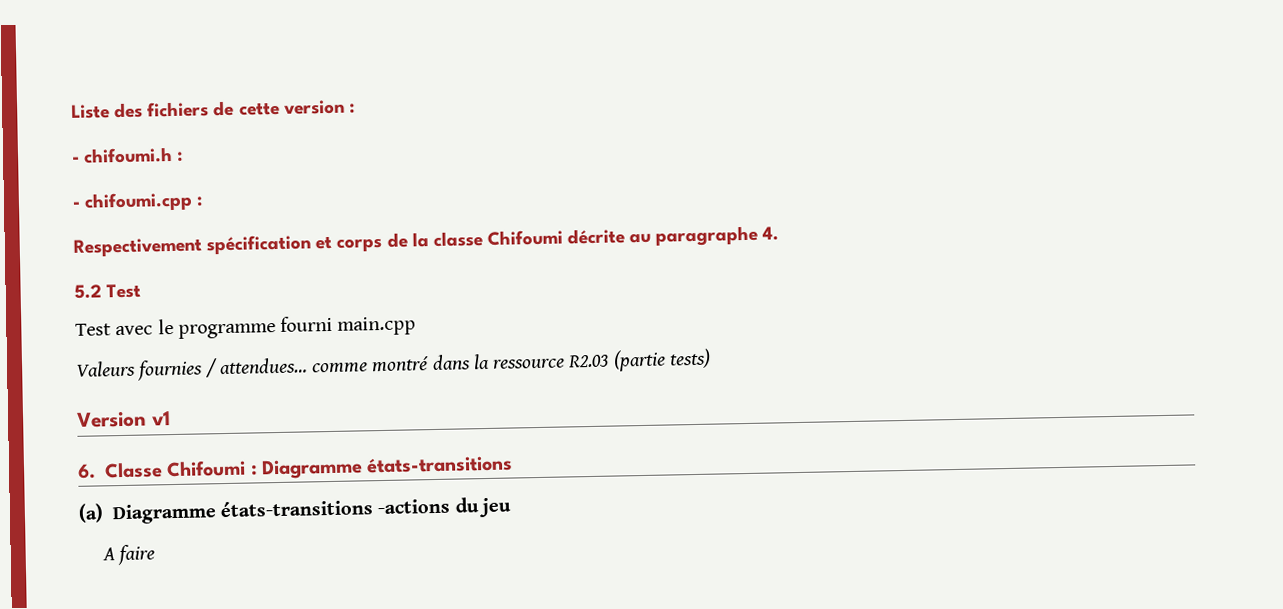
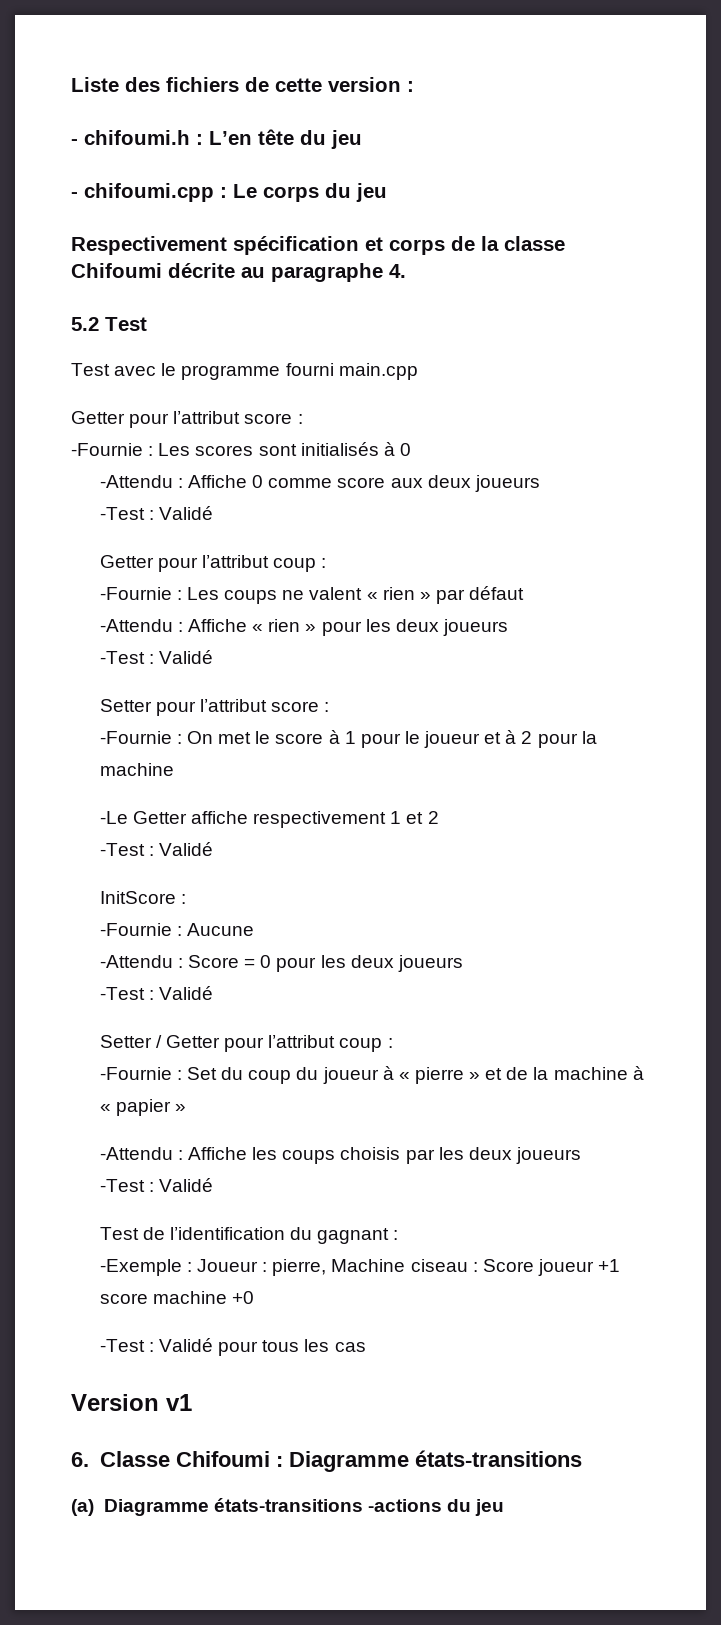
- - chifoumi.h :
+ - chifoumi.h : L’en tête du jeu
- - chifoumi.cpp :
+ - chifoumi.cpp : Le corps du jeu
- Valeurs fournies / attendues… comme montré dans la ressource R2.03 (partie tests)
+ Getter pour l’attribut score :
+ -Fournie : Les scores sont initialisés à 0
+ -Attendu : Affiche 0 comme score aux deux joueurs
+ -Test : Validé
+ Getter pour l’attribut coup :
+ -Fournie : Les coups ne valent « rien » par défaut
+ -Attendu : Affiche « rien » pour les deux joueurs
+ -Test : Validé
+ Setter pour l’attribut score :
+ -Fournie : On met le score à 1 pour le joueur et à 2 pour la machine
+ -Le Getter affiche respectivement 1 et 2
+ -Test : Validé
+ InitScore :
+ -Fournie : Aucune
+ -Attendu : Score = 0 pour les deux joueurs
+ -Test : Validé
+ Setter / Getter pour l’attribut coup :
+ -Fournie : Set du coup du joueur à « pierre » et de la machine à « papier »
+ -Attendu : Affiche les coups choisis par les deux joueurs
+ -Test : Validé
+ Test de l’identification du gagnant :
+ -Exemple : Joueur : pierre, Machine ciseau : Score joueur +1 score machine +0
+ -Test : Validé pour tous les cas
- A faire

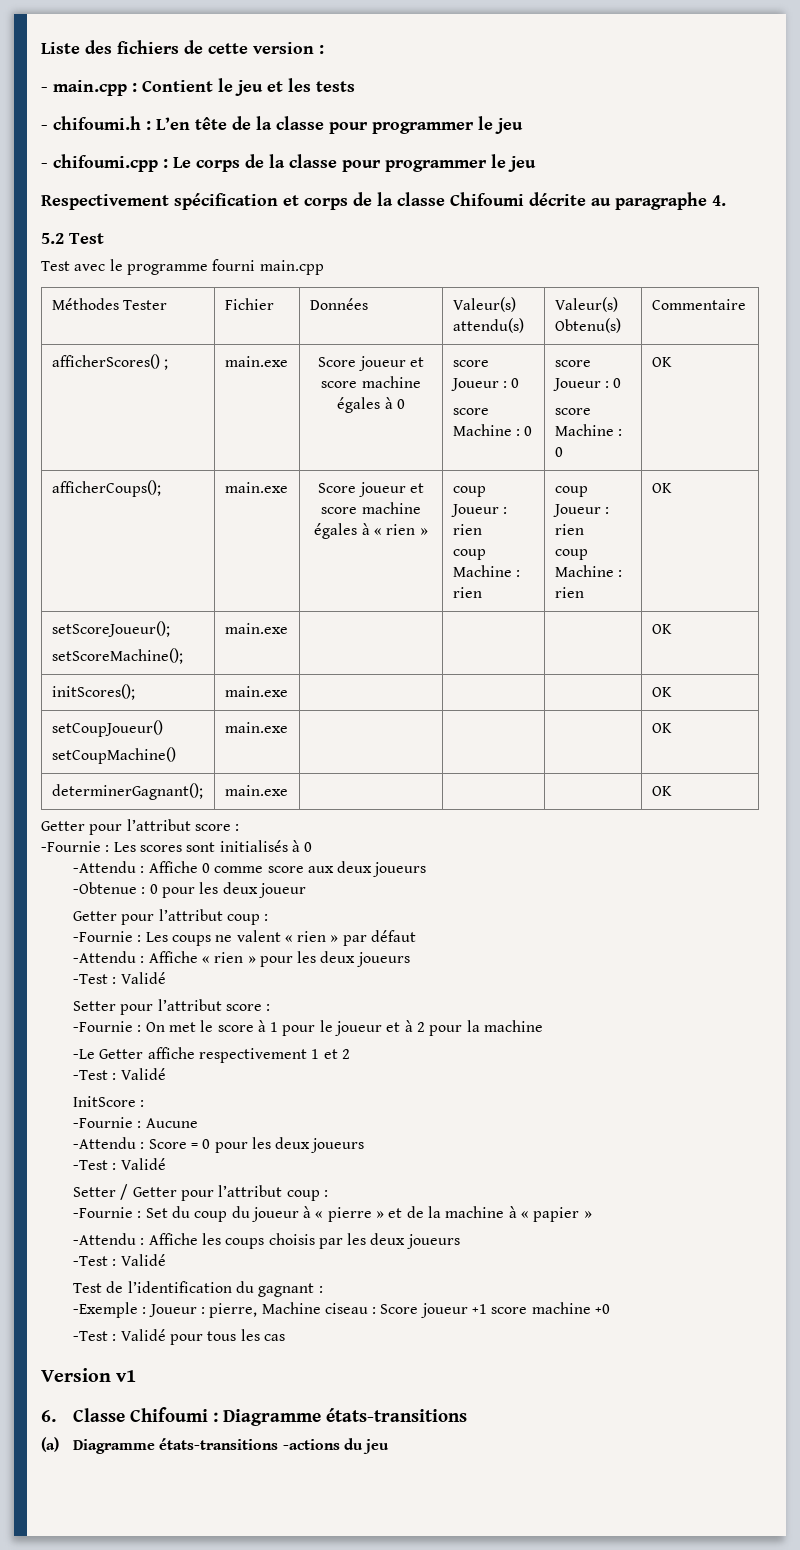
+ - main.cpp : Contient le jeu et les tests
- - chifoumi.h : L’en tête du jeu
+ - chifoumi.h : L’en tête de la classe pour programmer le jeu
- - chifoumi.cpp : Le corps du jeu
+ - chifoumi.cpp : Le corps de la classe pour programmer le jeu
+ Méthodes Tester | Fichier | Données | Valeur(s) attendu(s) | Valeur(s) Obtenu(s) | Commentaire
+ afficherScores() ; | main.exe | Score joueur et score machine égales à 0 | score Joueur : 0
+ score Machine : 0 | score Joueur : 0
+ score Machine : 0 | OK
+ afficherCoups(); | main.exe | Score joueur et score machine égales à « rien » | coup Joueur : rien
+ coup Machine : rien | coup Joueur : rien
+ coup Machine : rien | OK
+ setScoreJoueur();
+ setScoreMachine(); | main.exe | | | | OK
+ initScores(); | main.exe | | | | OK
+ setCoupJoueur()
+ setCoupMachine() | main.exe | | | | OK
+ determinerGagnant(); | main.exe | | | | OK
  -Attendu : Affiche 0 comme score aux deux joueurs
- -Test : Validé
+ -Obtenue : 0 pour les deux joueur

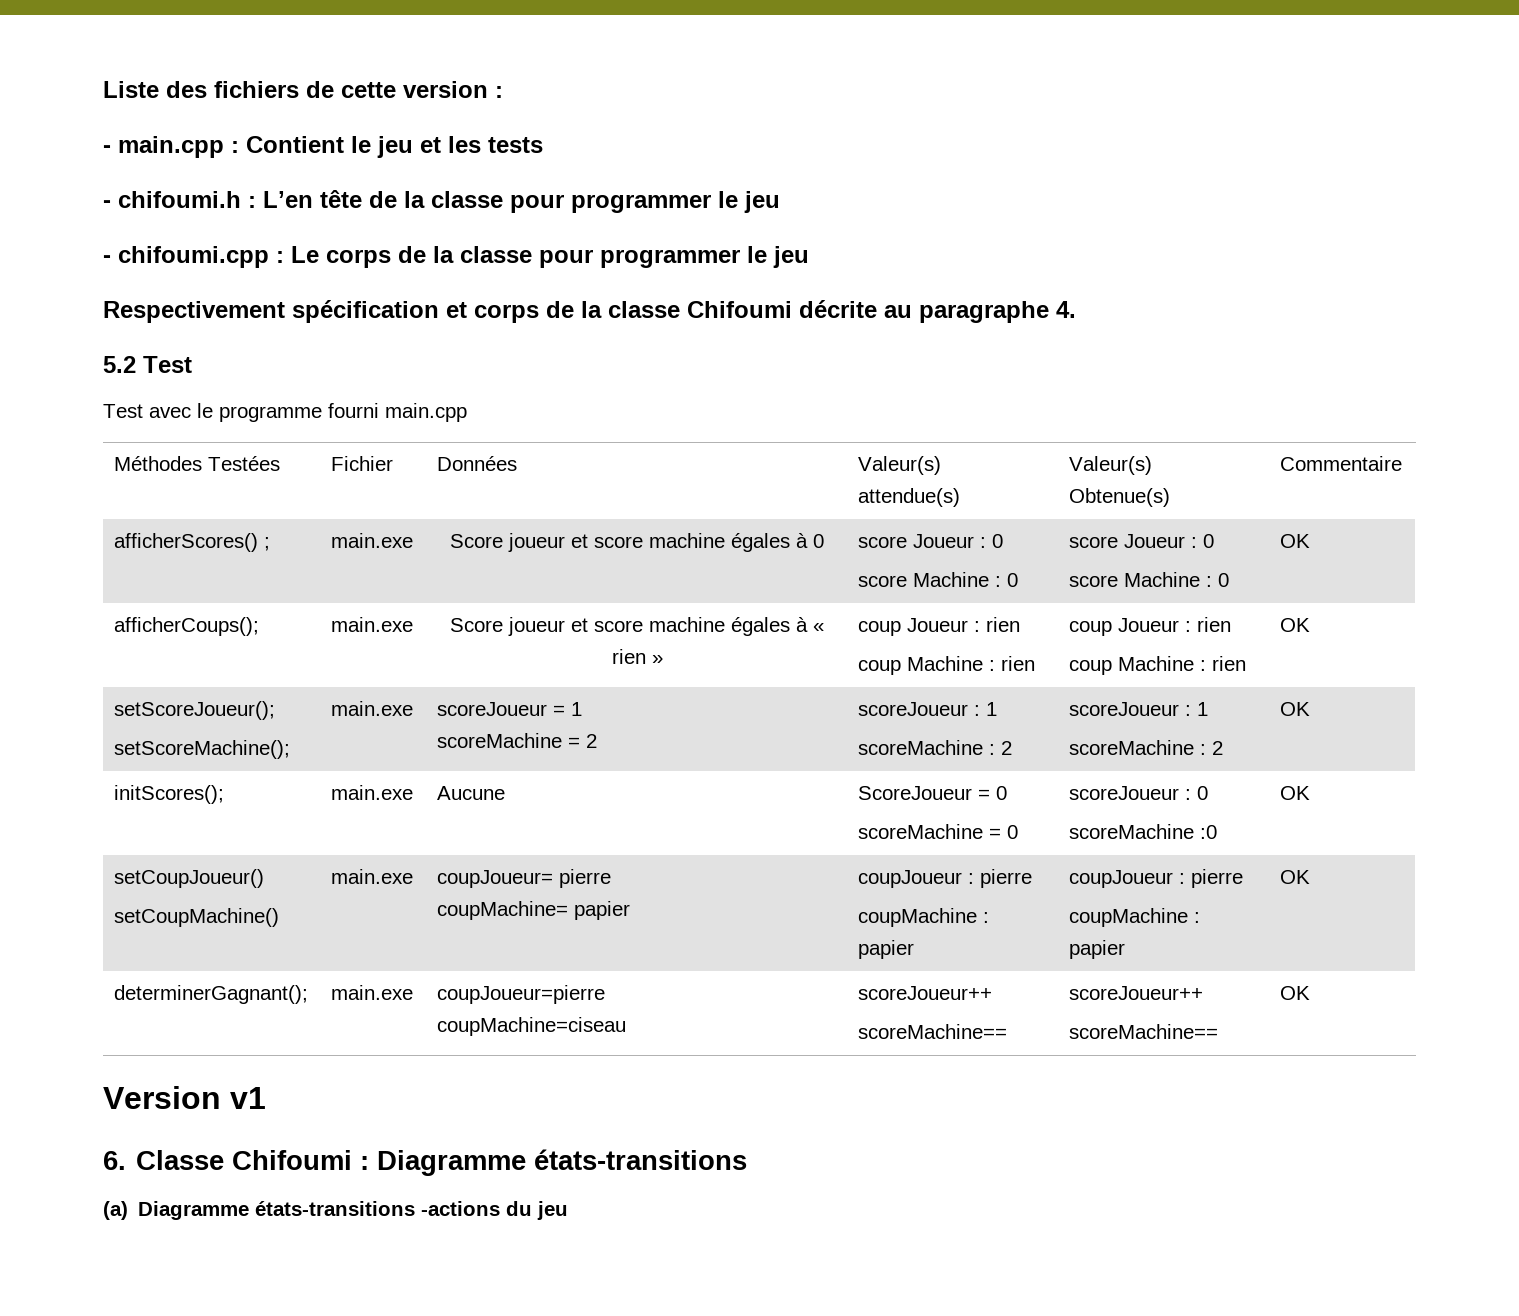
- Méthodes Tester | Fichier | Données | Valeur(s) attendu(s) | Valeur(s) Obtenu(s) | Commentaire
+ Méthodes Testées | Fichier | Données | Valeur(s) attendue(s) | Valeur(s) Obtenue(s) | Commentaire
  setScoreJoueur();
- setScoreMachine(); | main.exe | | | | OK
- initScores(); | main.exe | | | | OK
+ setScoreMachine(); | main.exe | scoreJoueur = 1
+ scoreMachine = 2 | scoreJoueur : 1
+ scoreMachine : 2 | scoreJoueur : 1
+ scoreMachine : 2 | OK
+ initScores(); | main.exe | Aucune | ScoreJoueur = 0
+ scoreMachine = 0 | scoreJoueur : 0
+ scoreMachine :0 | OK
  setCoupJoueur()
- setCoupMachine() | main.exe | | | | OK
- determinerGagnant(); | main.exe | | | | OK
- Getter pour l’attribut score :
- -Fournie : Les scores sont initialisés à 0
- -Attendu : Affiche 0 comme score aux deux joueurs
- -Obtenue : 0 pour les deux joueur
- Getter pour l’attribut coup :
- -Fournie : Les coups ne valent « rien » par défaut
- -Attendu : Affiche « rien » pour les deux joueurs
- -Test : Validé
- Setter pour l’attribut score :
- -Fournie : On met le score à 1 pour le joueur et à 2 pour la machine
- -Le Getter affiche respectivement 1 et 2
- -Test : Validé
- InitScore :
- -Fournie : Aucune
- -Attendu : Score = 0 pour les deux joueurs
- -Test : Validé
- Setter / Getter pour l’attribut coup :
- -Fournie : Set du coup du joueur à « pierre » et de la machine à « papier »
- -Attendu : Affiche les coups choisis par les deux joueurs
- -Test : Validé
- Test de l’identification du gagnant :
- -Exemple : Joueur : pierre, Machine ciseau : Score joueur +1 score machine +0
- -Test : Validé pour tous les cas
+ setCoupMachine() | main.exe | coupJoueur= pierre
+ coupMachine= papier | coupJoueur : pierre
+ coupMachine : papier | coupJoueur : pierre
+ coupMachine : papier | OK
+ determinerGagnant(); | main.exe | coupJoueur=pierre
+ coupMachine=ciseau | scoreJoueur++
+ scoreMachine== | scoreJoueur++
+ scoreMachine== | OK

